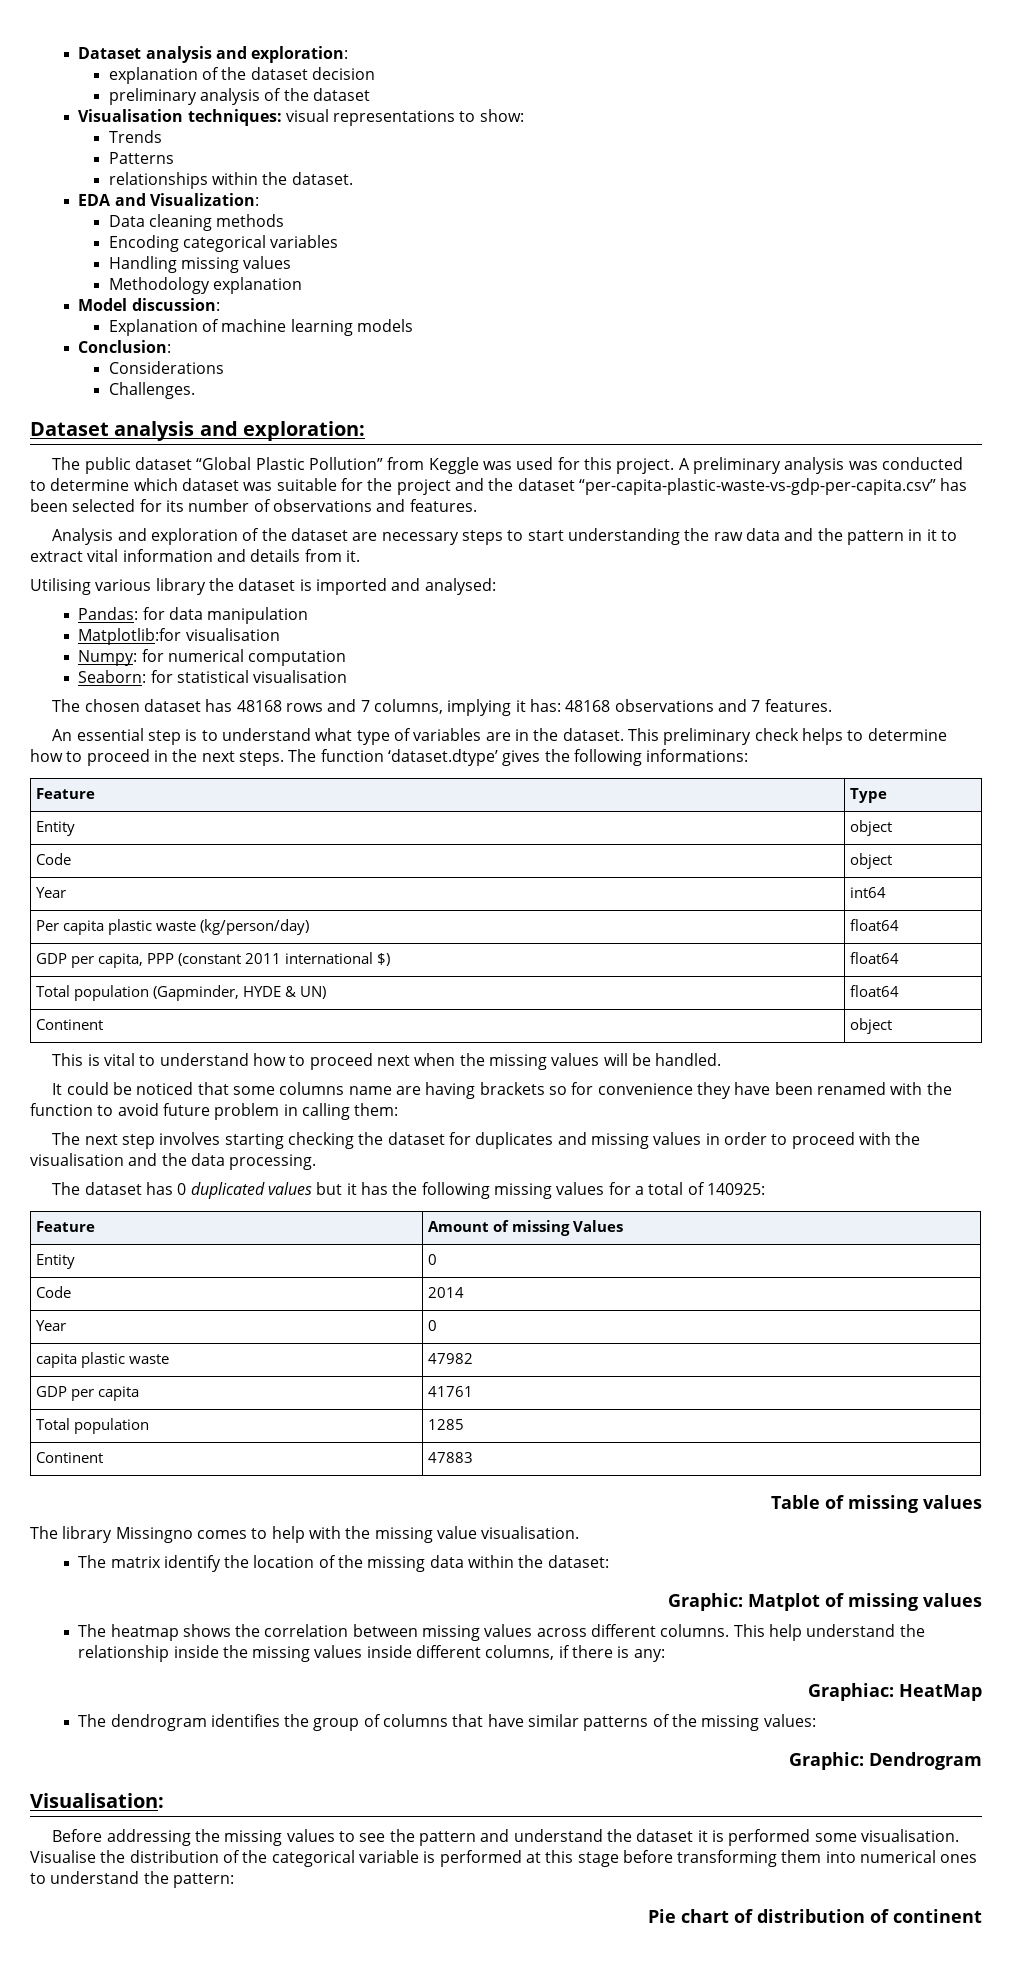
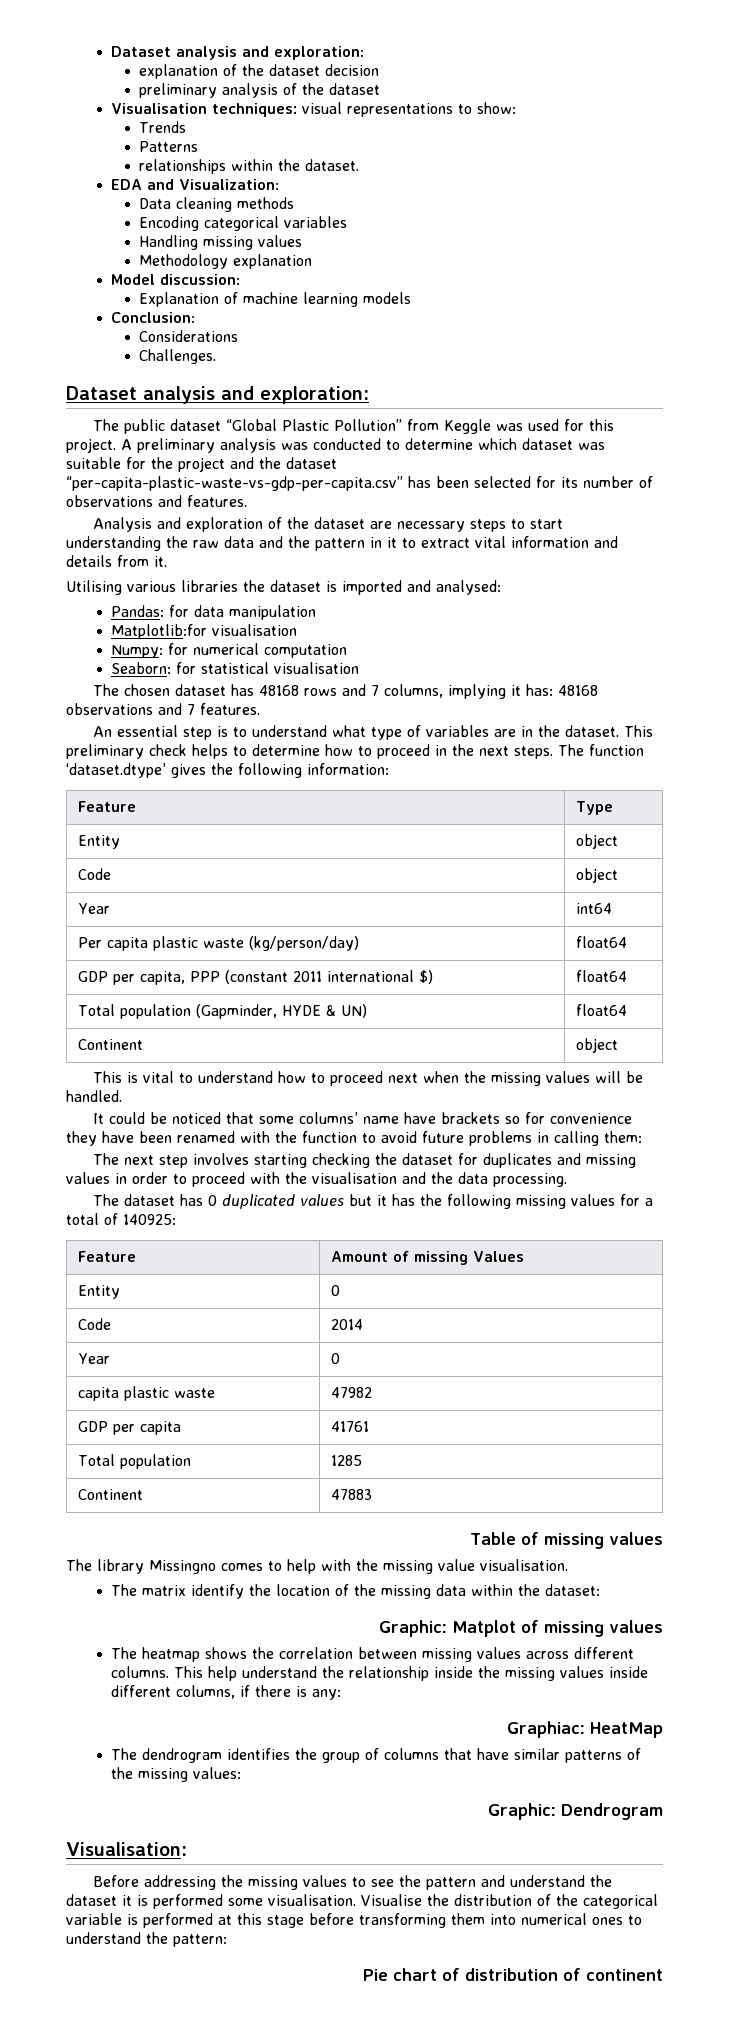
- Utilising various library the dataset is imported and analysed:
+ Utilising various libraries the dataset is imported and analysed:
- The function ‘dataset.dtype’ gives the following informations:
+ The function ‘dataset.dtype’ gives the following information:
- It could be noticed that some columns name are having brackets so for convenience they have been renamed with the function to avoid future problem in calling them:
+ It could be noticed that some columns’ name have brackets so for convenience they have been renamed with the function to avoid future problems in calling them:

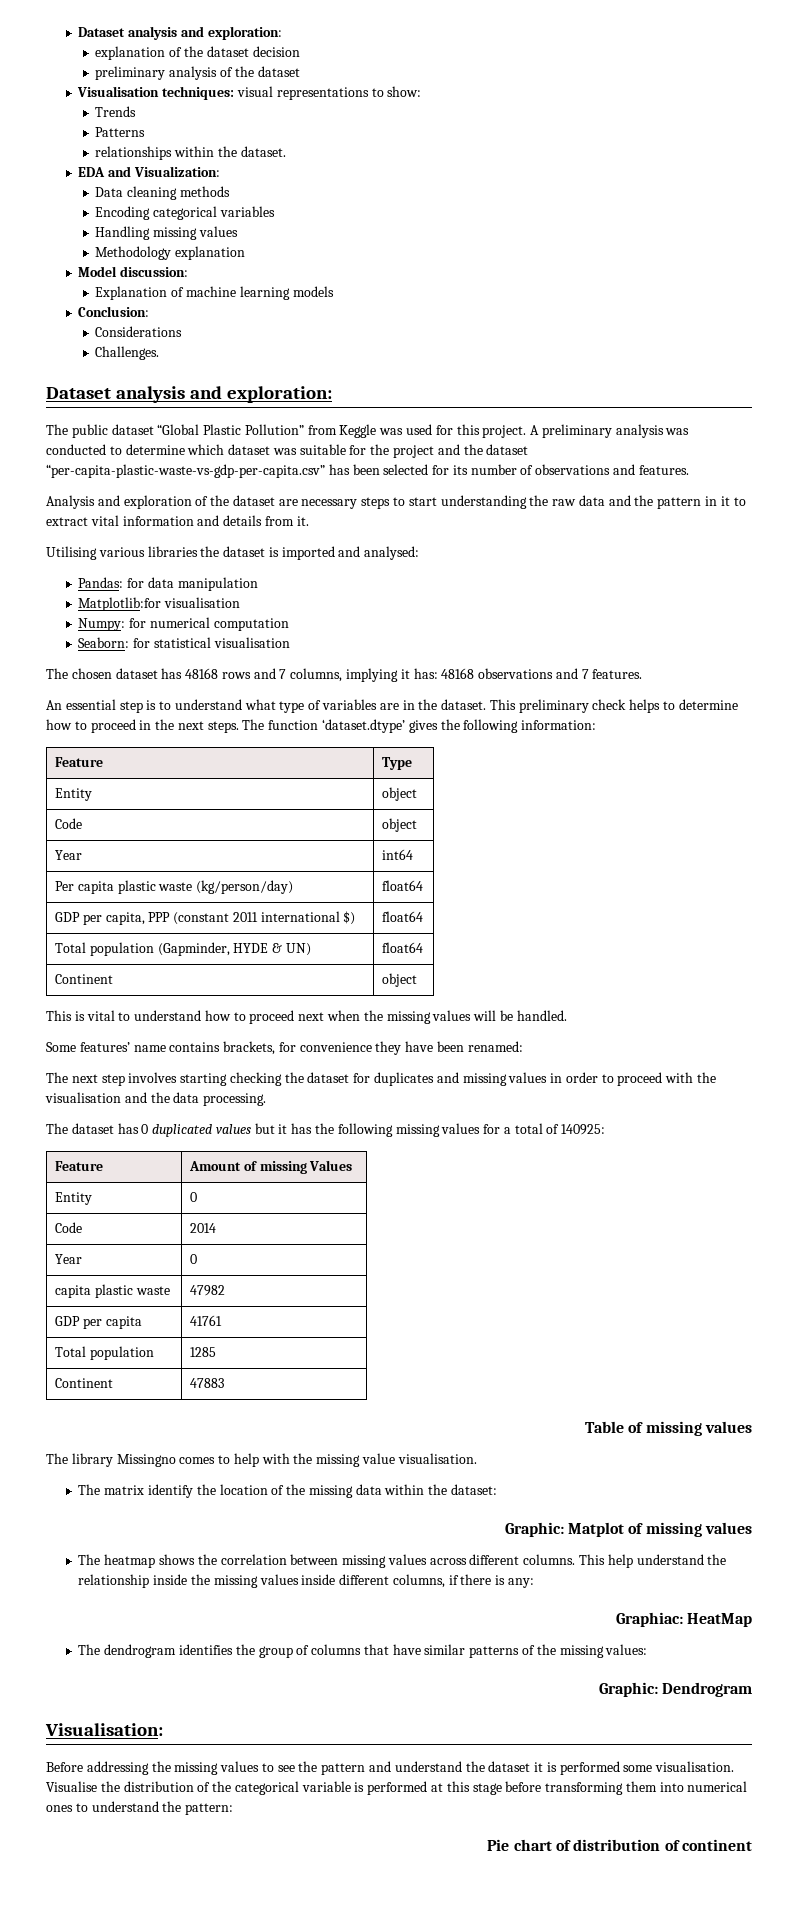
- It could be noticed that some columns’ name have brackets so for convenience they have been renamed with the function to avoid future problems in calling them:
+ Some features’ name contains brackets, for convenience they have been renamed:

